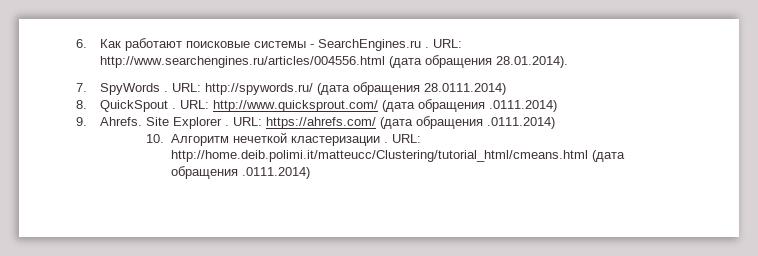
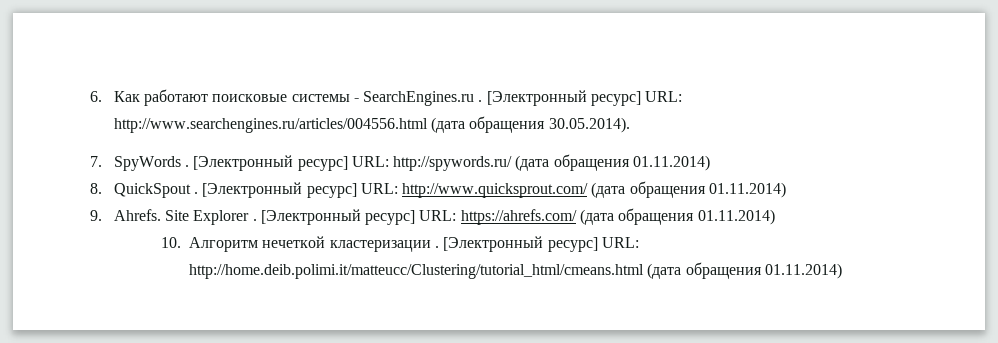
- URL: http://www.searchengines.ru/articles/004556.html (дата обращения 28.01.2014).
+ [Электронный ресурс] URL: http://www.searchengines.ru/articles/004556.html (дата обращения 30.05.2014).
- URL: http://spywords.ru/ (дата обращения 28.0111.2014)
+ [Электронный ресурс] URL: http://spywords.ru/ (дата обращения 01.11.2014)
- URL: http://www.quicksprout.com/ (дата обращения .0111.2014)
+ [Электронный ресурс] URL: http://www.quicksprout.com/ (дата обращения 01.11.2014)
- URL: https://ahrefs.com/ (дата обращения .0111.2014)
+ [Электронный ресурс] URL: https://ahrefs.com/ (дата обращения 01.11.2014)
- URL: http://home.deib.polimi.it/matteucc/Clustering/tutorial_html/cmeans.html (дата обращения .0111.2014)
+ [Электронный ресурс] URL: http://home.deib.polimi.it/matteucc/Clustering/tutorial_html/cmeans.html (дата обращения 01.11.2014)

